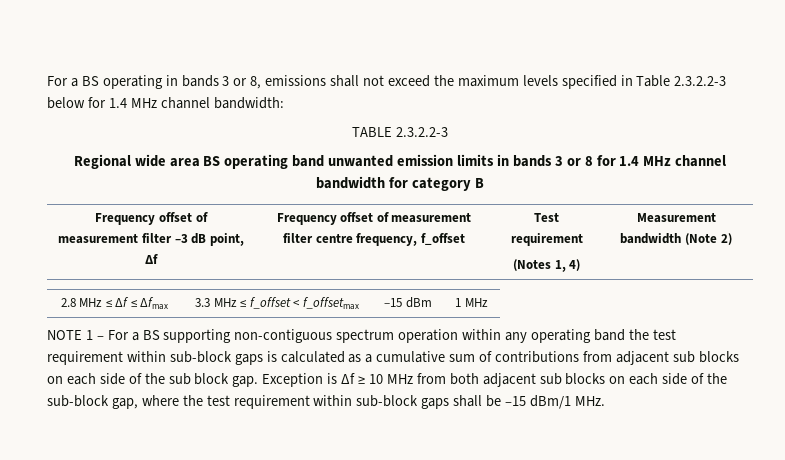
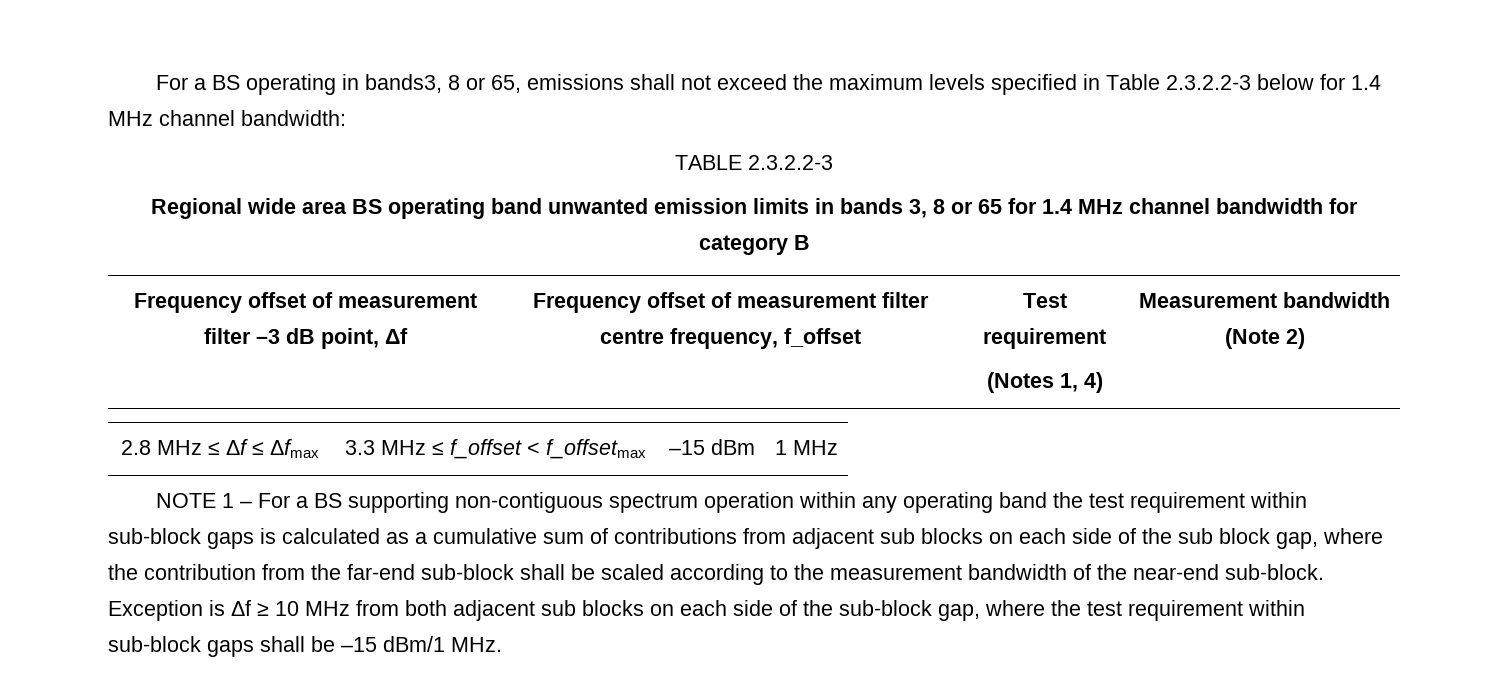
- For a BS operating in bands 3 or 8, emissions shall not exceed the maximum levels specified in Table 2.3.2.2-3 below for 1.4 MHz channel bandwidth:
+ For a BS operating in bands3, 8 or 65, emissions shall not exceed the maximum levels specified in Table 2.3.2.2-3 below for 1.4 MHz channel bandwidth:
- Regional wide area BS operating band unwanted emission limits in bands 3 or 8 for 1.4 MHz channel bandwidth for category B
+ Regional wide area BS operating band unwanted emission limits in bands 3, 8 or 65 for 1.4 MHz channel bandwidth for category B
- NOTE 1 – For a BS supporting non-contiguous spectrum operation within any operating band the test requirement within sub-block gaps is calculated as a cumulative sum of contributions from adjacent sub blocks on each side of the sub block gap.
+ NOTE 1 – For a BS supporting non-contiguous spectrum operation within any operating band the test requirement within sub-block gaps is calculated as a cumulative sum of contributions from adjacent sub blocks on each side of the sub block gap, where the contribution from the far-end sub-block shall be scaled according to the measurement bandwidth of the near-end sub-block.

